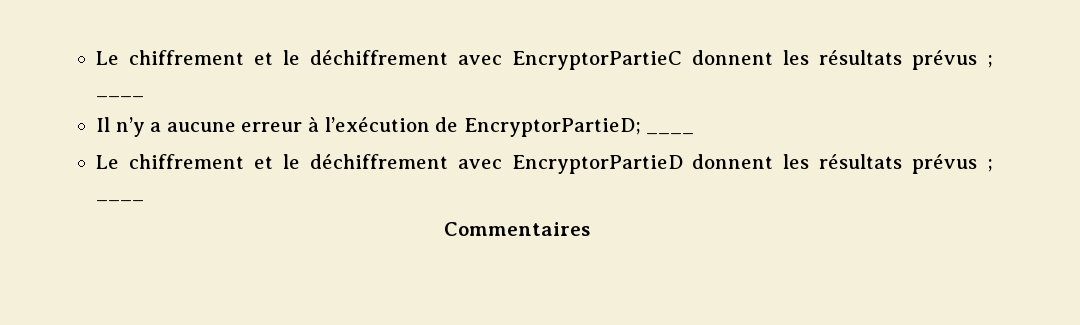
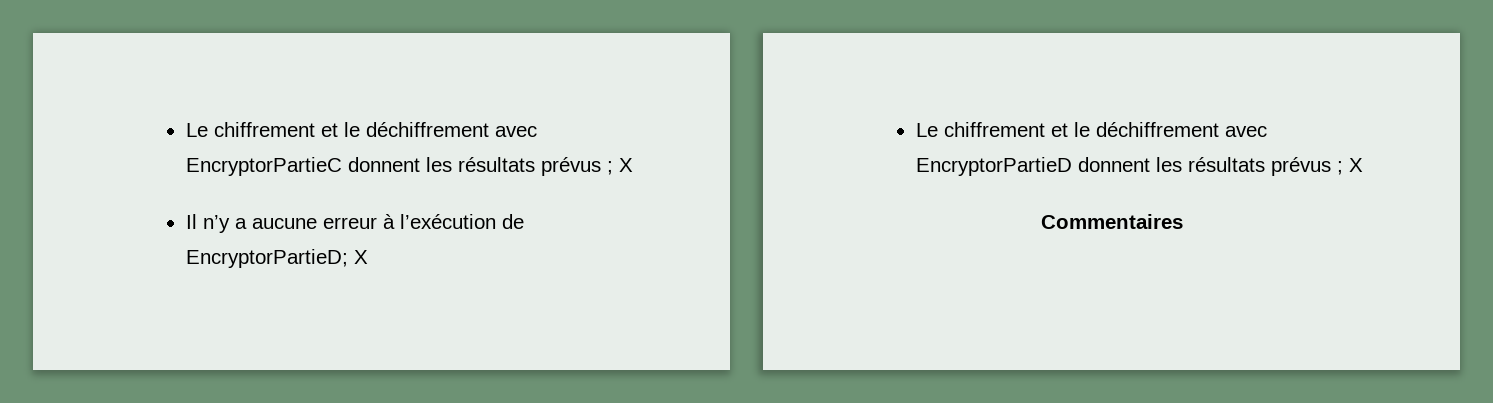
- Le chiffrement et le déchiffrement avec EncryptorPartieC donnent les résultats prévus ; ____
+ Le chiffrement et le déchiffrement avec EncryptorPartieC donnent les résultats prévus ; X
- Il n’y a aucune erreur à l’exécution de EncryptorPartieD; ____
+ Il n’y a aucune erreur à l’exécution de EncryptorPartieD; X
- Le chiffrement et le déchiffrement avec EncryptorPartieD donnent les résultats prévus ; ____
+ Le chiffrement et le déchiffrement avec EncryptorPartieD donnent les résultats prévus ; X

